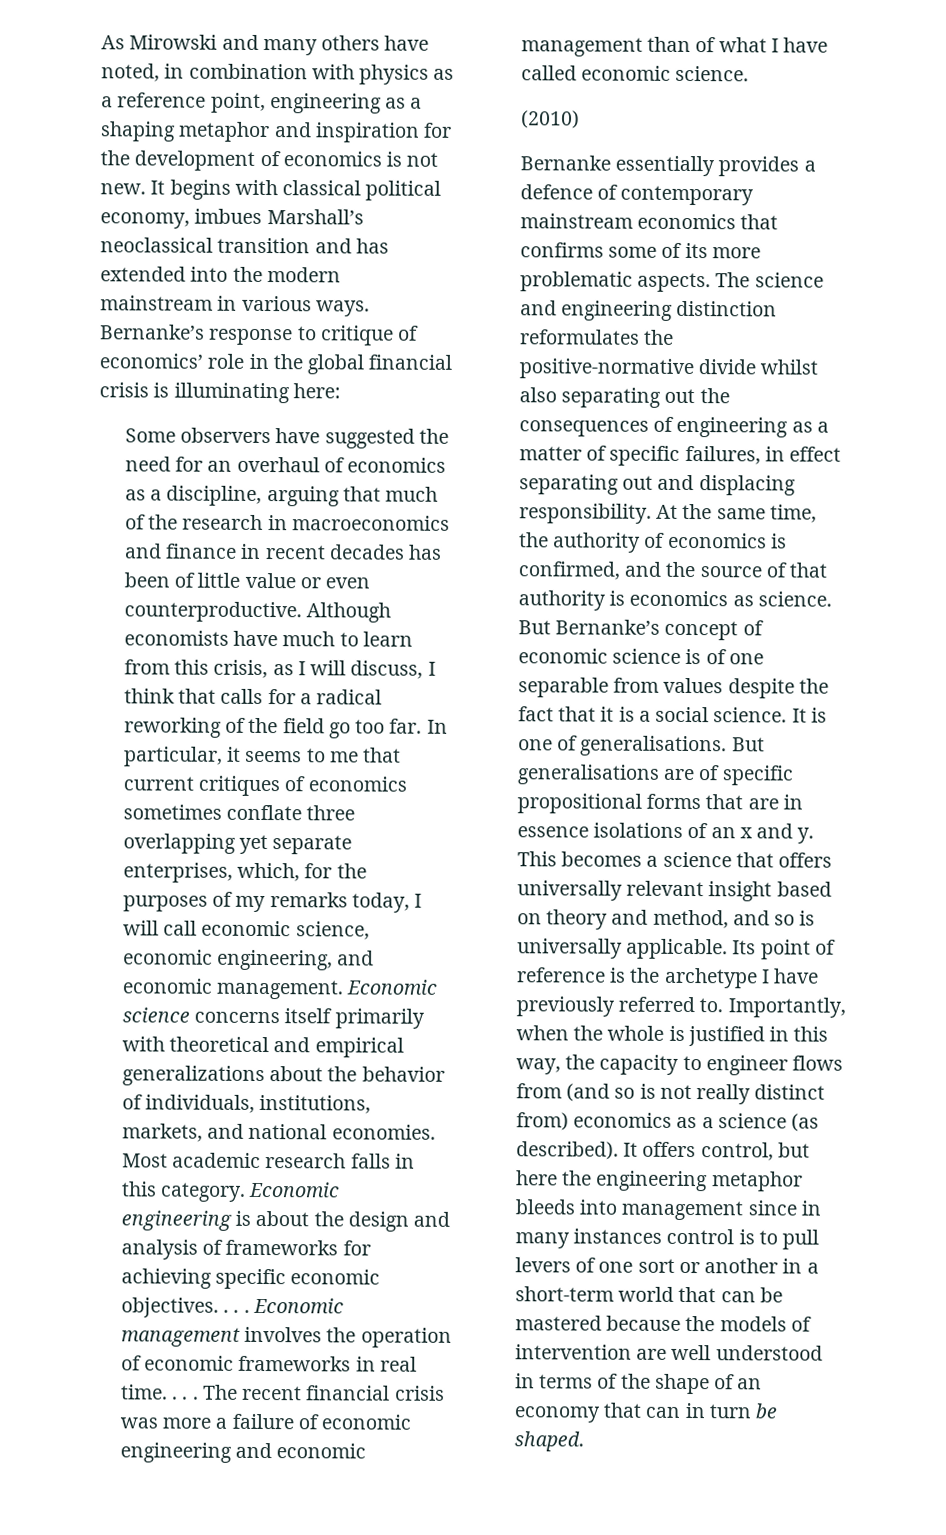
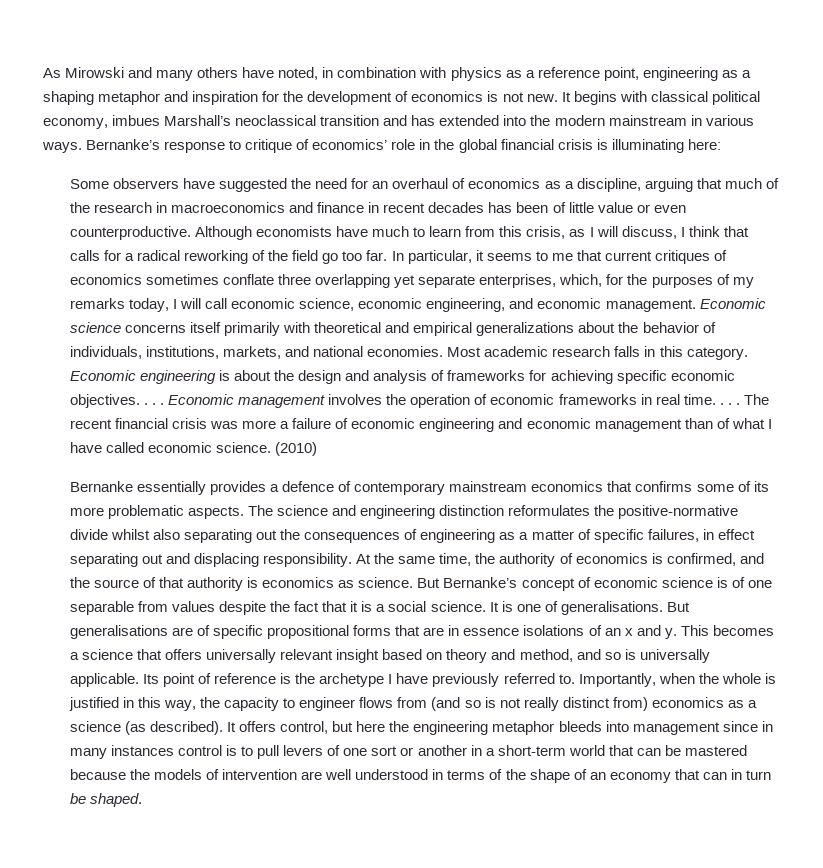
- The recent financial crisis was more a failure of economic engineering and economic management than of what I have called economic science.
- (2010)
+ The recent financial crisis was more a failure of economic engineering and economic management than of what I have called economic science. (2010)

